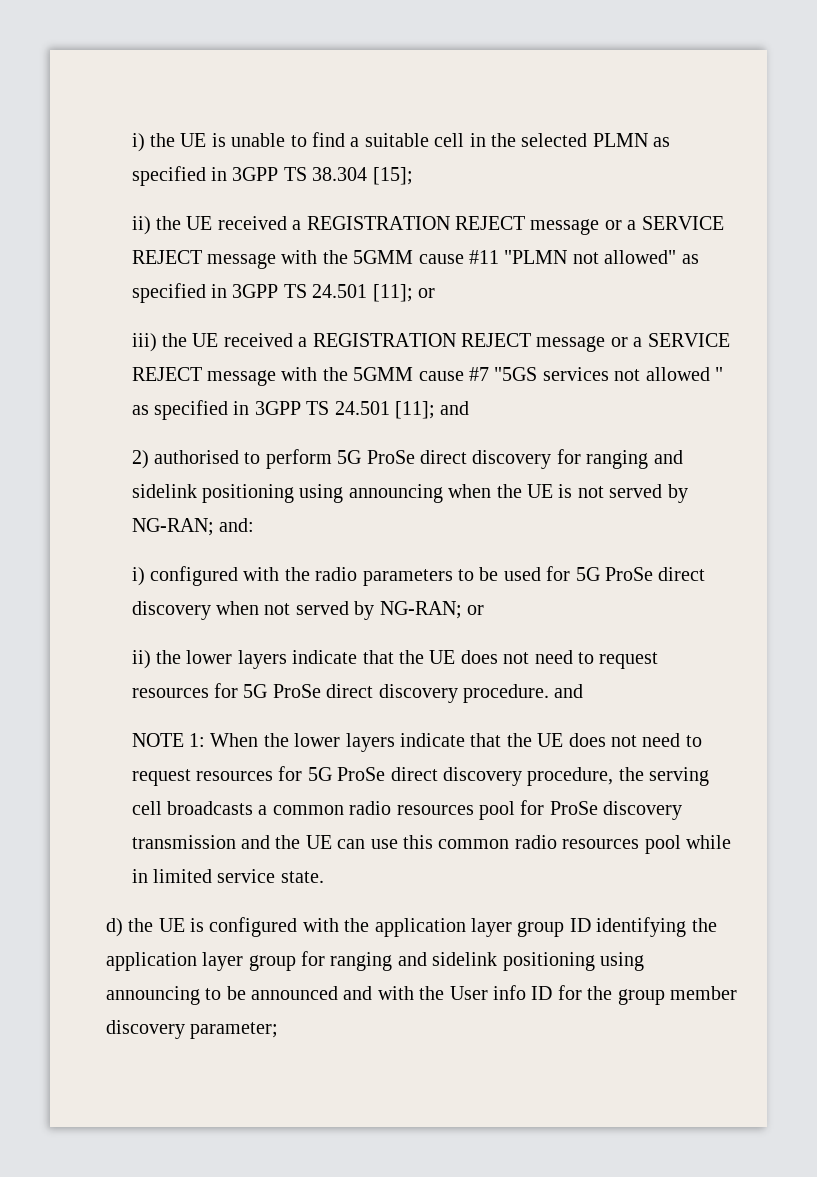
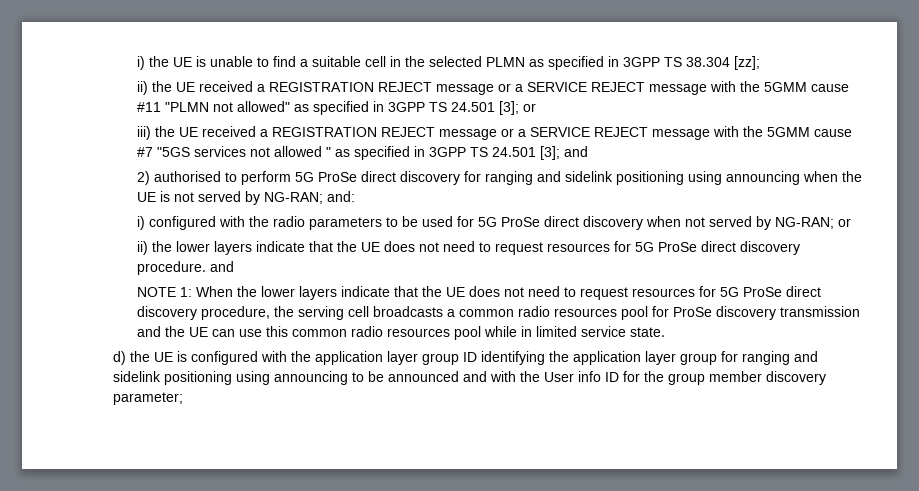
- i) the UE is unable to find a suitable cell in the selected PLMN as specified in 3GPP TS 38.304 [15];
+ i) the UE is unable to find a suitable cell in the selected PLMN as specified in 3GPP TS 38.304 [zz];
- ii) the UE received a REGISTRATION REJECT message or a SERVICE REJECT message with the 5GMM cause #11 "PLMN not allowed" as specified in 3GPP TS 24.501 [11]; or
+ ii) the UE received a REGISTRATION REJECT message or a SERVICE REJECT message with the 5GMM cause #11 "PLMN not allowed" as specified in 3GPP TS 24.501 [3]; or
- iii) the UE received a REGISTRATION REJECT message or a SERVICE REJECT message with the 5GMM cause #7 "5GS services not allowed " as specified in 3GPP TS 24.501 [11]; and
+ iii) the UE received a REGISTRATION REJECT message or a SERVICE REJECT message with the 5GMM cause #7 "5GS services not allowed " as specified in 3GPP TS 24.501 [3]; and

